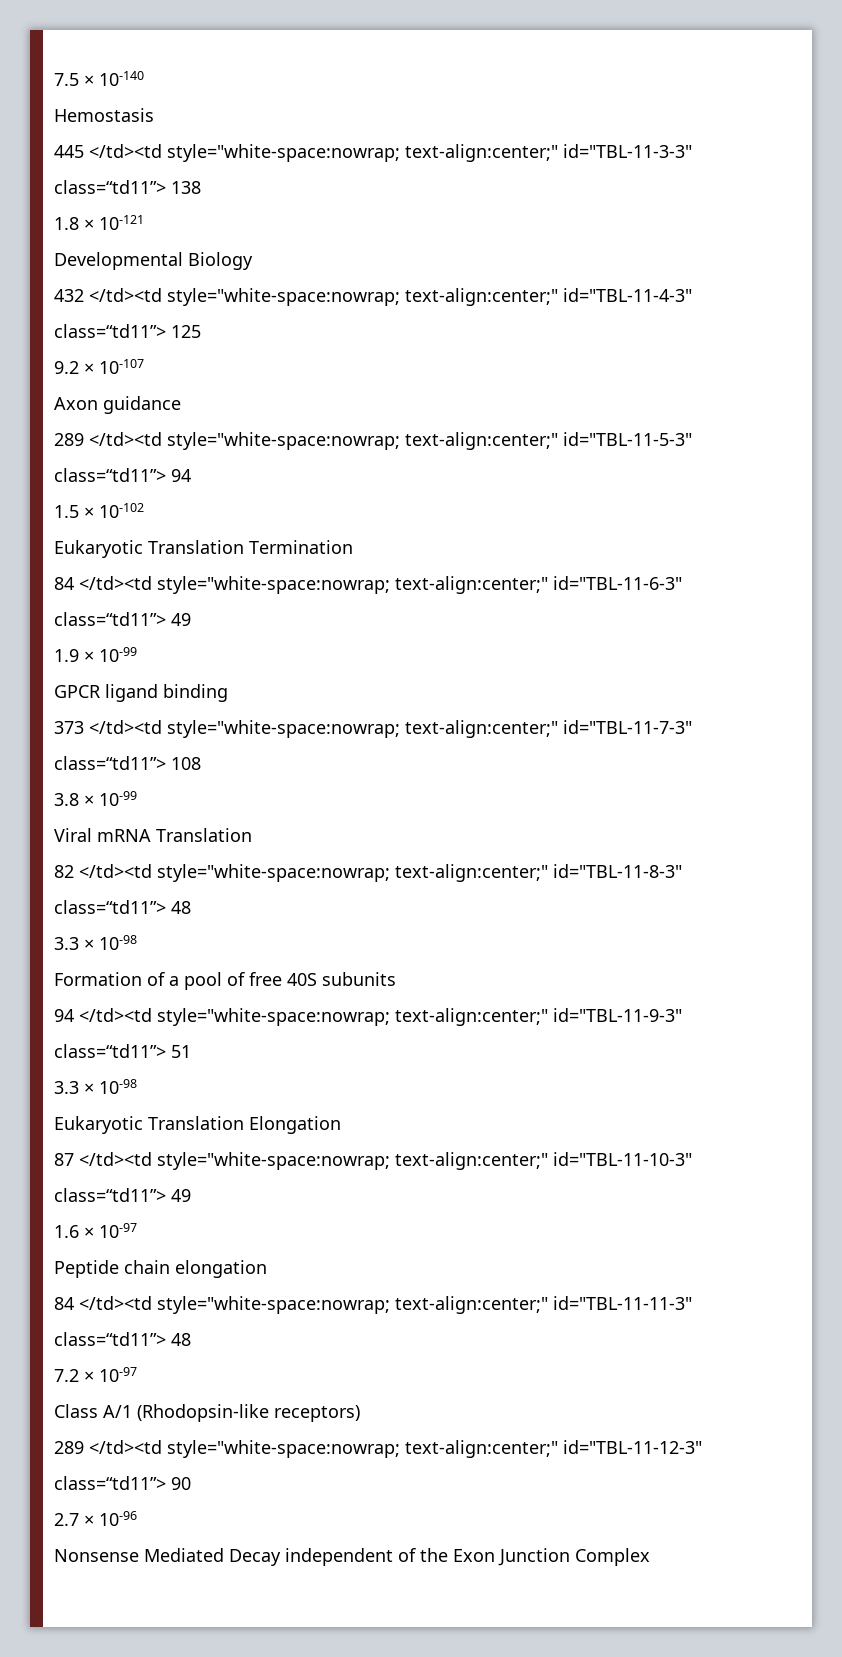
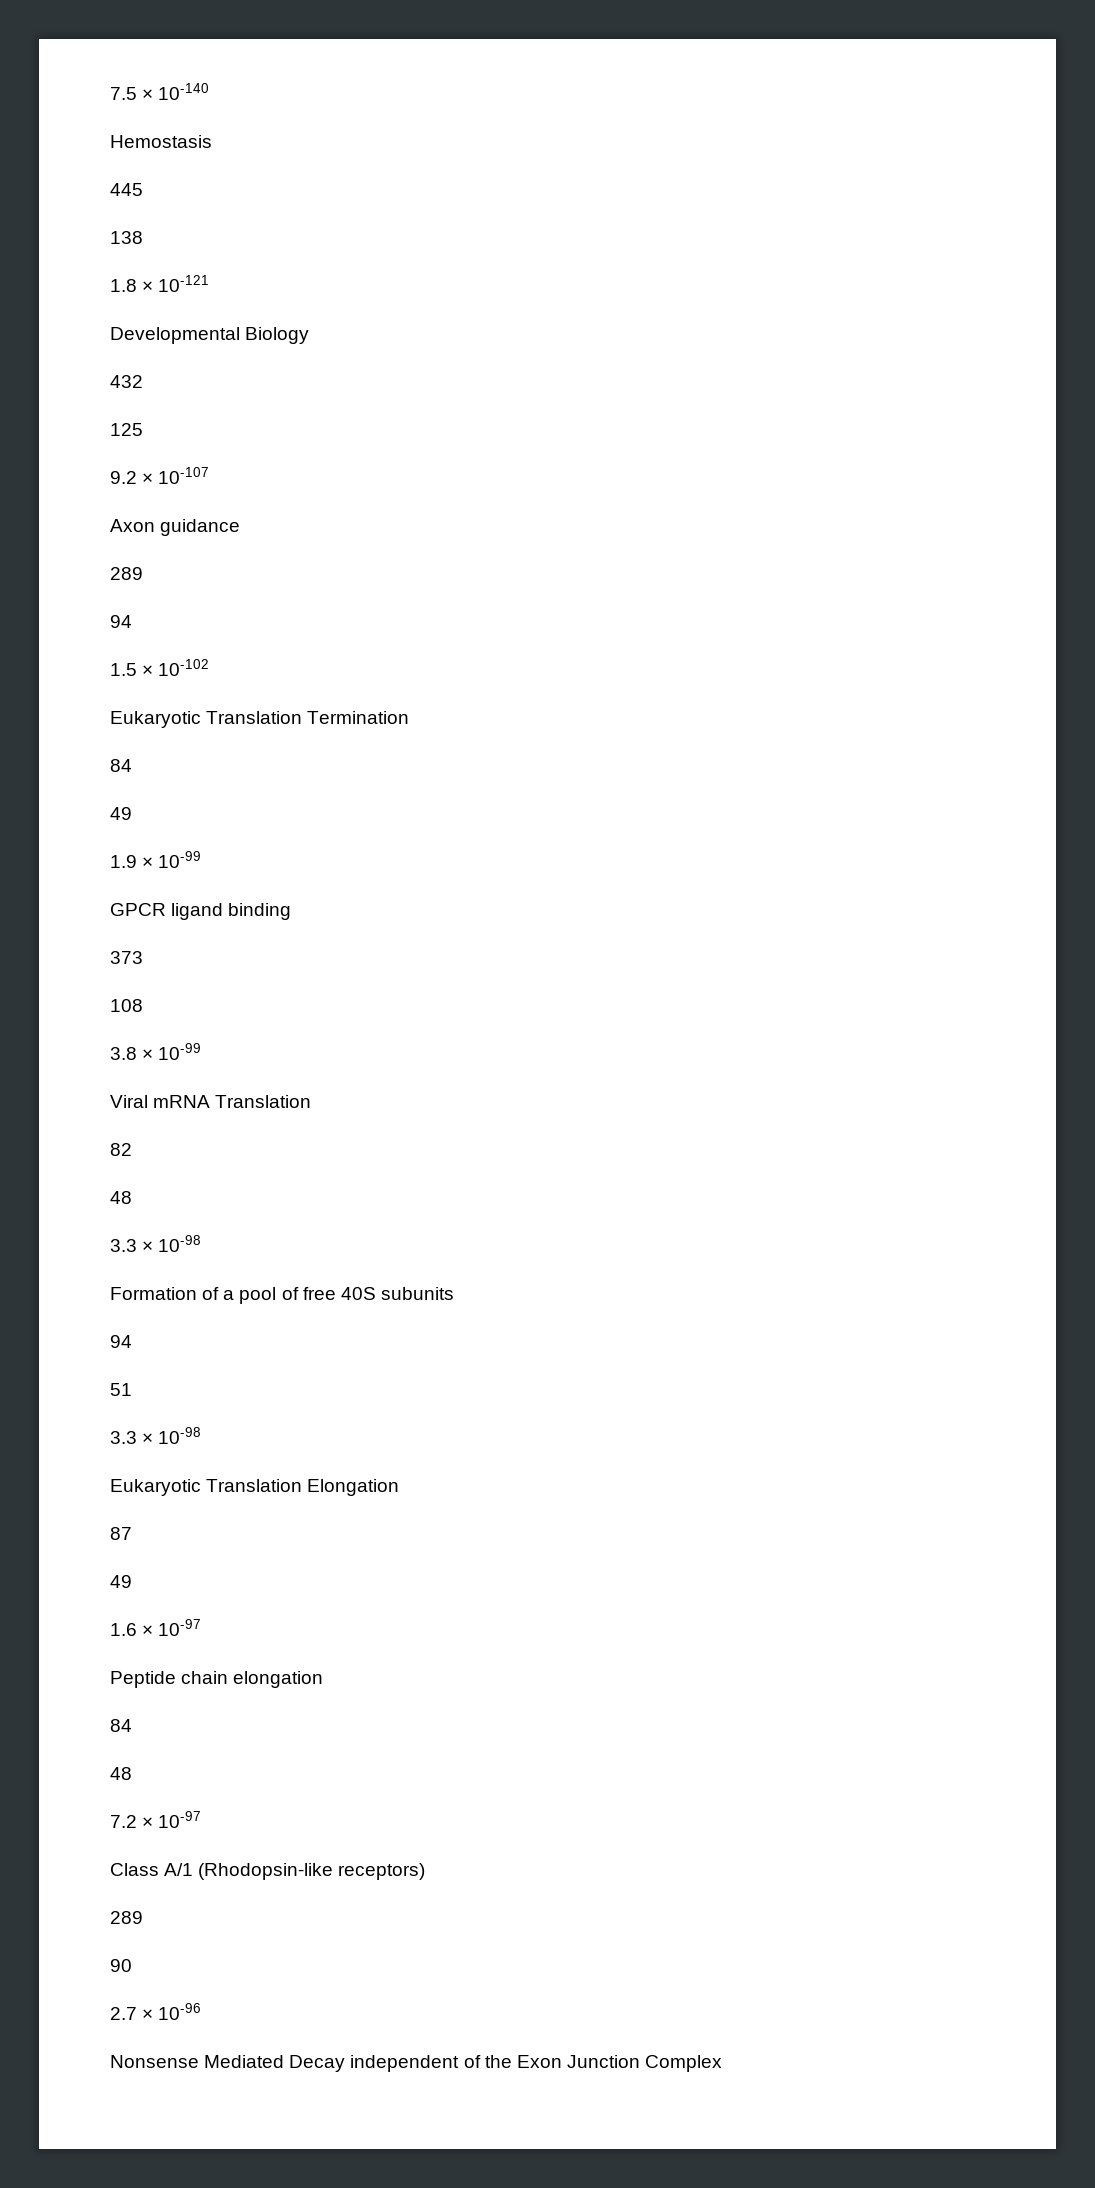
- 445 </td><td style="white-space:nowrap; text-align:center;" id="TBL-11-3-3"
- class=“td11”> 138
+ 445
+ 138
- 432 </td><td style="white-space:nowrap; text-align:center;" id="TBL-11-4-3"
- class=“td11”> 125
+ 432
+ 125
  Axon guidance
- 289 </td><td style="white-space:nowrap; text-align:center;" id="TBL-11-5-3"
- class=“td11”> 94
+ 289
+ 94
  Eukaryotic Translation Termination
- 84 </td><td style="white-space:nowrap; text-align:center;" id="TBL-11-6-3"
- class=“td11”> 49
+ 84
+ 49
- 373 </td><td style="white-space:nowrap; text-align:center;" id="TBL-11-7-3"
- class=“td11”> 108
+ 373
+ 108
- 82 </td><td style="white-space:nowrap; text-align:center;" id="TBL-11-8-3"
- class=“td11”> 48
+ 82
+ 48
  Formation of a pool of free 40S subunits
- 94 </td><td style="white-space:nowrap; text-align:center;" id="TBL-11-9-3"
- class=“td11”> 51
+ 94
+ 51
- 87 </td><td style="white-space:nowrap; text-align:center;" id="TBL-11-10-3"
- class=“td11”> 49
+ 87
+ 49
  Peptide chain elongation
- 84 </td><td style="white-space:nowrap; text-align:center;" id="TBL-11-11-3"
- class=“td11”> 48
+ 84
+ 48
  Class A/1 (Rhodopsin-like receptors)
- 289 </td><td style="white-space:nowrap; text-align:center;" id="TBL-11-12-3"
- class=“td11”> 90
+ 289
+ 90

